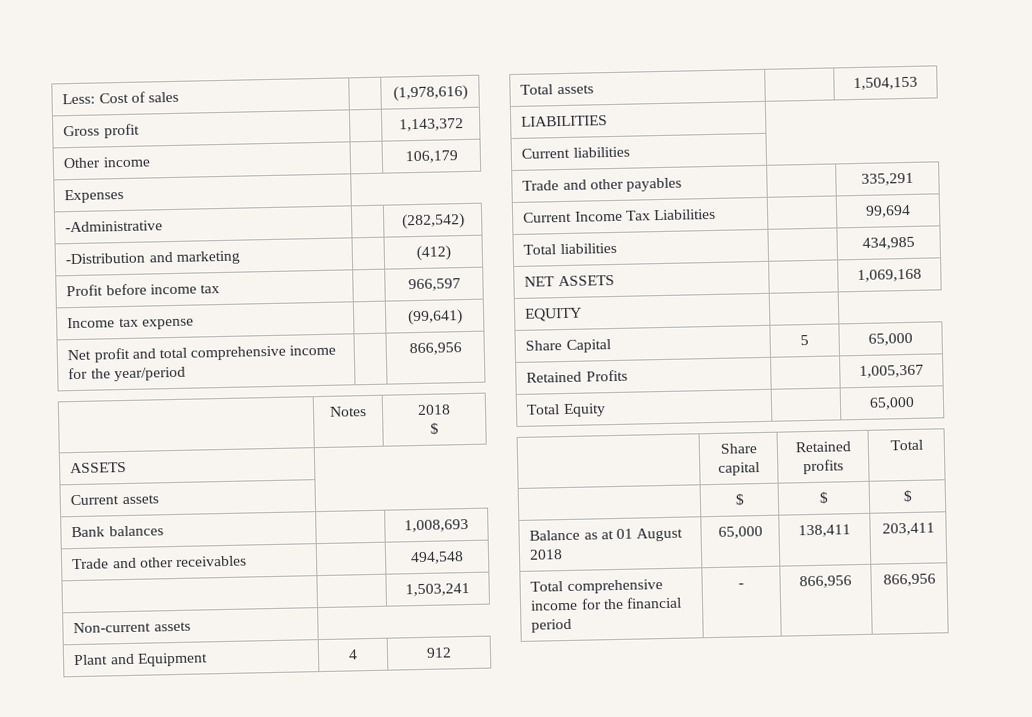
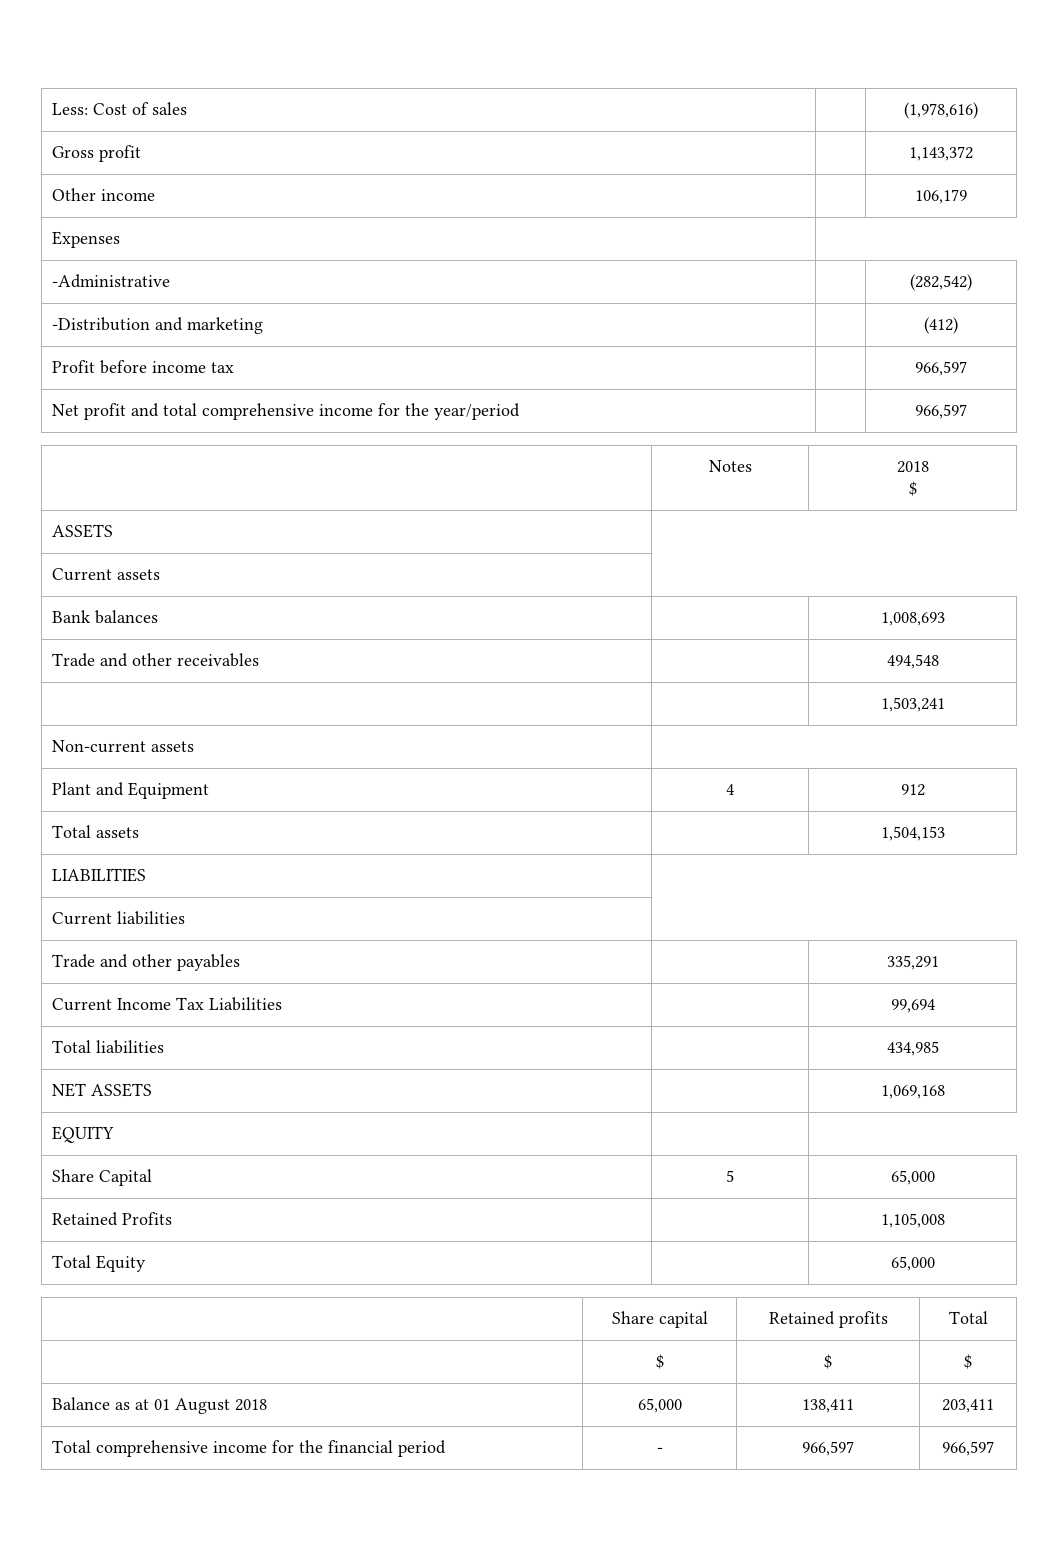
- Income tax expense | | (99,641)
- Net profit and total comprehensive income for the year/period | | 866,956
+ Net profit and total comprehensive income for the year/period | | 966,597
- Retained Profits | | 1,005,367
+ Retained Profits | | 1,105,008
- Total comprehensive income for the financial period | - | 866,956 | 866,956
+ Total comprehensive income for the financial period | - | 966,597 | 966,597

